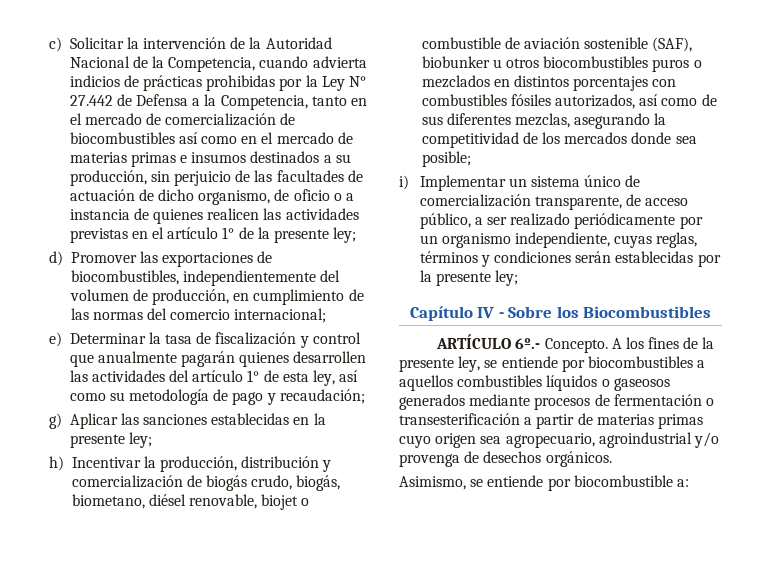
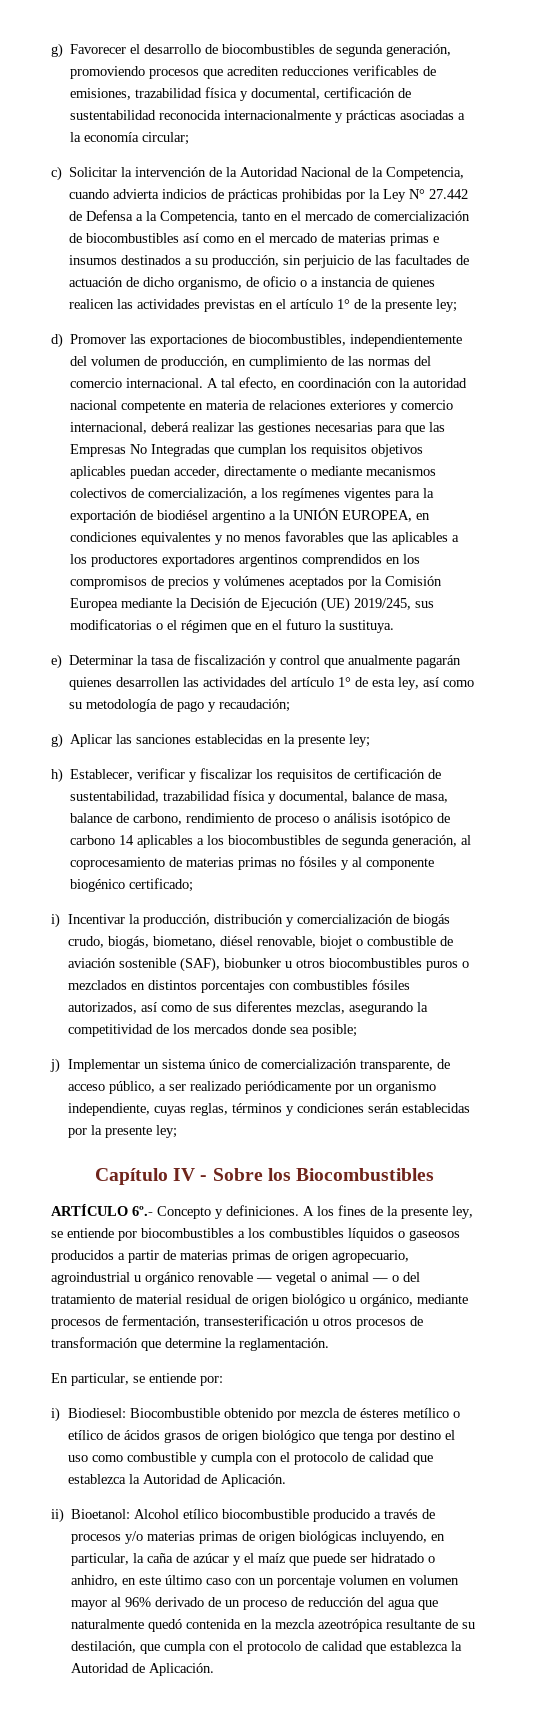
+ g) Favorecer el desarrollo de biocombustibles de segunda generación, promoviendo procesos que acrediten reducciones verificables de emisiones, trazabilidad física y documental, certificación de sustentabilidad reconocida internacionalmente y prácticas asociadas a la economía circular;
- d) Promover las exportaciones de biocombustibles, independientemente del volumen de producción, en cumplimiento de las normas del comercio internacional;
+ d) Promover las exportaciones de biocombustibles, independientemente del volumen de producción, en cumplimiento de las normas del comercio internacional. A tal efecto, en coordinación con la autoridad nacional competente en materia de relaciones exteriores y comercio internacional, deberá realizar las gestiones necesarias para que las Empresas No Integradas que cumplan los requisitos objetivos aplicables puedan acceder, directamente o mediante mecanismos colectivos de comercialización, a los regímenes vigentes para la exportación de biodiésel argentino a la UNIÓN EUROPEA, en condiciones equivalentes y no menos favorables que las aplicables a los productores exportadores argentinos comprendidos en los compromisos de precios y volúmenes aceptados por la Comisión Europea mediante la Decisión de Ejecución (UE) 2019/245, sus modificatorias o el régimen que en el futuro la sustituya.
- h) Incentivar la producción, distribución y comercialización de biogás crudo, biogás, biometano, diésel renovable, biojet o combustible de aviación sostenible (SAF), biobunker u otros biocombustibles puros o mezclados en distintos porcentajes con combustibles fósiles autorizados, así como de sus diferentes mezclas, asegurando la competitividad de los mercados donde sea posible;
+ h) Establecer, verificar y fiscalizar los requisitos de certificación de sustentabilidad, trazabilidad física y documental, balance de masa, balance de carbono, rendimiento de proceso o análisis isotópico de carbono 14 aplicables a los biocombustibles de segunda generación, al coprocesamiento de materias primas no fósiles y al componente biogénico certificado;
+ i) Incentivar la producción, distribución y comercialización de biogás crudo, biogás, biometano, diésel renovable, biojet o combustible de aviación sostenible (SAF), biobunker u otros biocombustibles puros o mezclados en distintos porcentajes con combustibles fósiles autorizados, así como de sus diferentes mezclas, asegurando la competitividad de los mercados donde sea posible;
- i) Implementar un sistema único de comercialización transparente, de acceso público, a ser realizado periódicamente por un organismo independiente, cuyas reglas, términos y condiciones serán establecidas por la presente ley;
+ j) Implementar un sistema único de comercialización transparente, de acceso público, a ser realizado periódicamente por un organismo independiente, cuyas reglas, términos y condiciones serán establecidas por la presente ley;
- ARTÍCULO 6º.- Concepto.
+ ARTÍCULO 6º.- Concepto y definiciones.
- A los fines de la presente ley, se entiende por biocombustibles a aquellos combustibles líquidos o gaseosos generados mediante procesos de fermentación o transesterificación a partir de materias primas cuyo origen sea agropecuario, agroindustrial y/o provenga de desechos orgánicos.
- Asimismo, se entiende por biocombustible a:
+ A los fines de la presente ley, se entiende por biocombustibles a los combustibles líquidos o gaseosos producidos a partir de materias primas de origen agropecuario, agroindustrial u orgánico renovable — vegetal o animal — o del tratamiento de material residual de origen biológico u orgánico, mediante procesos de fermentación, transesterificación u otros procesos de transformación que determine la reglamentación.
+ En particular, se entiende por:
+ i) Biodiesel: Biocombustible obtenido por mezcla de ésteres metílico o etílico de ácidos grasos de origen biológico que tenga por destino el uso como combustible y cumpla con el protocolo de calidad que establezca la Autoridad de Aplicación.
+ ii) Bioetanol: Alcohol etílico biocombustible producido a través de procesos y/o materias primas de origen biológicas incluyendo, en particular, la caña de azúcar y el maíz que puede ser hidratado o anhidro, en este último caso con un porcentaje volumen en volumen mayor al 96% derivado de un proceso de reducción del agua que naturalmente quedó contenida en la mezcla azeotrópica resultante de su destilación, que cumpla con el protocolo de calidad que establezca la Autoridad de Aplicación.

